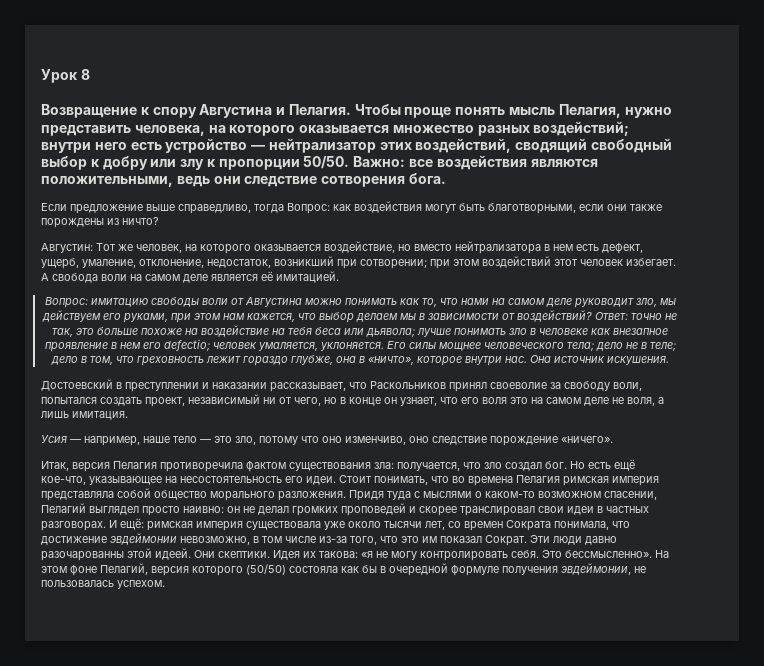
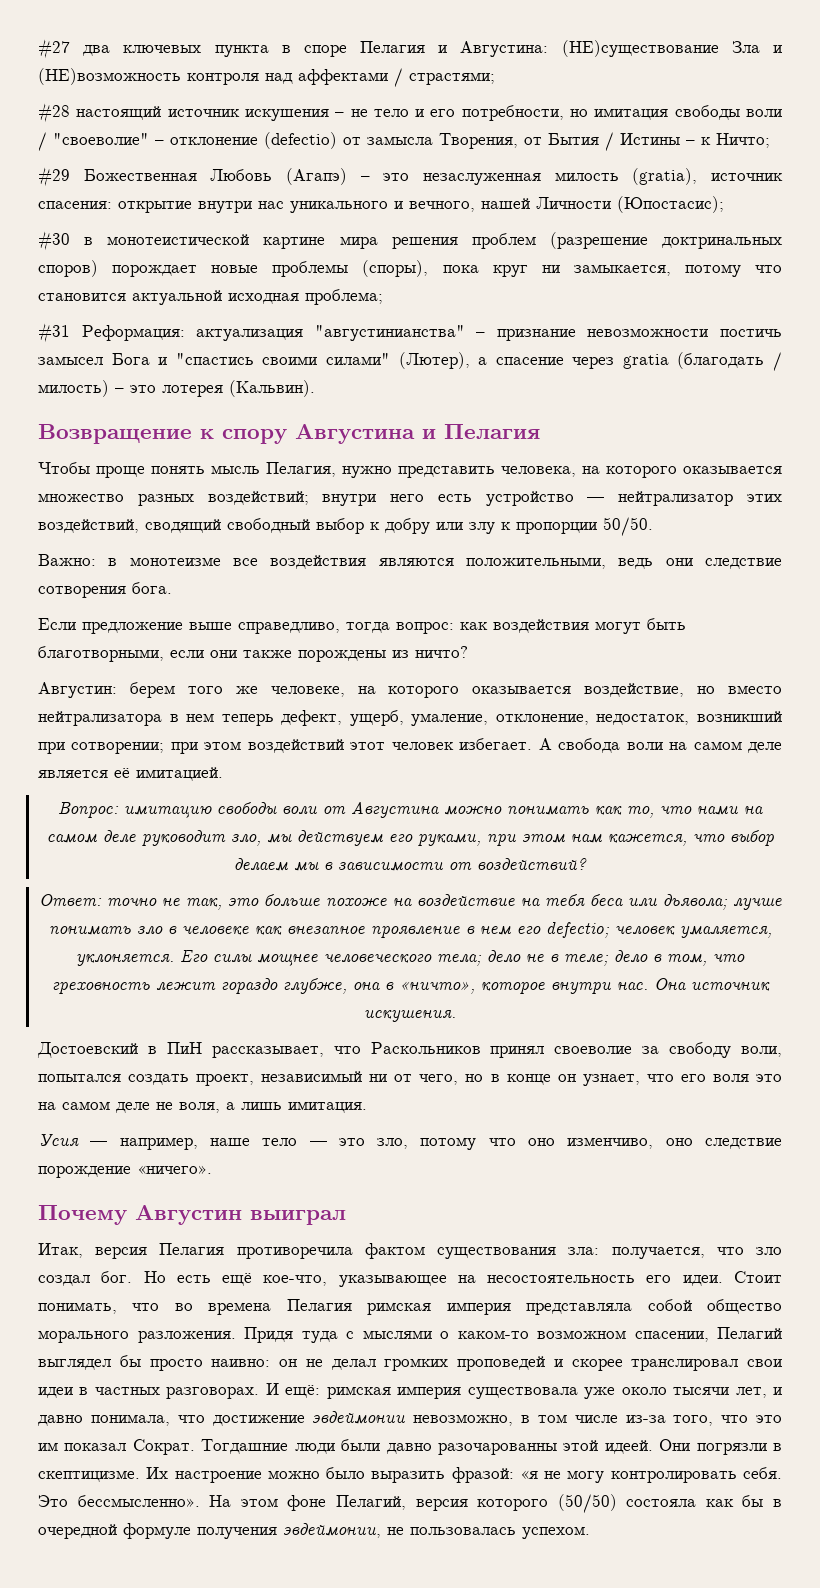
- Урок 8
+ #27 два ключевых пункта в споре Пелагия и Августина: (НЕ)существование Зла и (НЕ)возможность контроля над аффектами / страстями;
+ #28 настоящий источник искушения – не тело и его потребности, но имитация свободы воли / "своеволие" – отклонение (defectio) от замысла Творения, от Бытия / Истины – к Ничто;
+ #29 Божественная Любовь (Агапэ) – это незаслуженная милость (gratia), источник спасения: открытие внутри нас уникального и вечного, нашей Личности (Юпостасис);
+ #30 в монотеистической картине мира решения проблем (разрешение доктринальных споров) порождает новые проблемы (споры), пока круг ни замыкается, потому что становится актуальной исходная проблема;
+ #31 Реформация: актуализация "августинианства" – признание невозможности постичь замысел Бога и "спастись своими силами" (Лютер), а спасение через gratia (благодать / милость) – это лотерея (Кальвин).
- Возвращение к спору Августина и Пелагия. Чтобы проще понять мысль Пелагия, нужно представить человека, на которого оказывается множество разных воздействий; внутри него есть устройство — нейтрализатор этих воздействий, сводящий свободный выбор к добру или злу к пропорции 50/50. Важно: все воздействия являются положительными, ведь они следствие сотворения бога.
+ Возвращение к спору Августина и Пелагия
+ Чтобы проще понять мысль Пелагия, нужно представить человека, на которого оказывается множество разных воздействий; внутри него есть устройство — нейтрализатор этих воздействий, сводящий свободный выбор к добру или злу к пропорции 50/50.
+ Важно: в монотеизме все воздействия являются положительными, ведь они следствие сотворения бога.
- Если предложение выше справедливо, тогда Вопрос: как воздействия могут быть благотворными, если они также порождены из ничто?
+ Если предложение выше справедливо, тогда вопрос: как воздействия могут быть благотворными, если они также порождены из ничто?
- Августин: Тот же человек, на которого оказывается воздействие, но вместо нейтрализатора в нем есть дефект, ущерб, умаление, отклонение, недостаток, возникший при сотворении; при этом воздействий этот человек избегает.
+ Августин: берем того же человеке, на которого оказывается воздействие, но вместо нейтрализатора в нем теперь дефект, ущерб, умаление, отклонение, недостаток, возникший при сотворении; при этом воздействий этот человек избегает.
- имитацию свободы воли от Августина можно понимать как то, что нами на самом деле руководит зло, мы действуем его руками, при этом нам кажется, что выбор делаем мы в зависимости от воздействий? Ответ:
+ имитацию свободы воли от Августина можно понимать как то, что нами на самом деле руководит зло, мы действуем его руками, при этом нам кажется, что выбор делаем мы в зависимости от воздействий?
+ Ответ:
- Достоевский в преступлении и наказании рассказывает, что Раскольников принял своеволие за свободу воли, попытался создать проект, независимый ни от чего, но в конце он узнает, что его воля это на самом деле не воля, а лишь имитация.
+ Достоевский в ПиН рассказывает, что Раскольников принял своеволие за свободу воли, попытался создать проект, независимый ни от чего, но в конце он узнает, что его воля это на самом деле не воля, а лишь имитация.
+ Почему Августин выиграл
- Придя туда с мыслями о каком-то возможном спасении, Пелагий выглядел просто наивно: он не делал громких проповедей и скорее транслировал свои идеи в частных разговорах.
+ Придя туда с мыслями о каком-то возможном спасении, Пелагий выглядел бы просто наивно: он не делал громких проповедей и скорее транслировал свои идеи в частных разговорах.
- И ещё: римская империя существовала уже около тысячи лет, со времен Сократа понимала, что достижение эвдеймонии невозможно, в том числе из-за того, что это им показал Сократ.
+ И ещё: римская империя существовала уже около тысячи лет, и давно понимала, что достижение эвдеймонии невозможно, в том числе из-за того, что это им показал Сократ.
- Эти люди давно разочарованны этой идеей.
+ Тогдашние люди были давно разочарованны этой идеей.
- Они скептики. Идея их такова: «я не могу контролировать себя.
+ Они погрязли в скептицизме. Их настроение можно было выразить фразой: «я не могу контролировать себя.

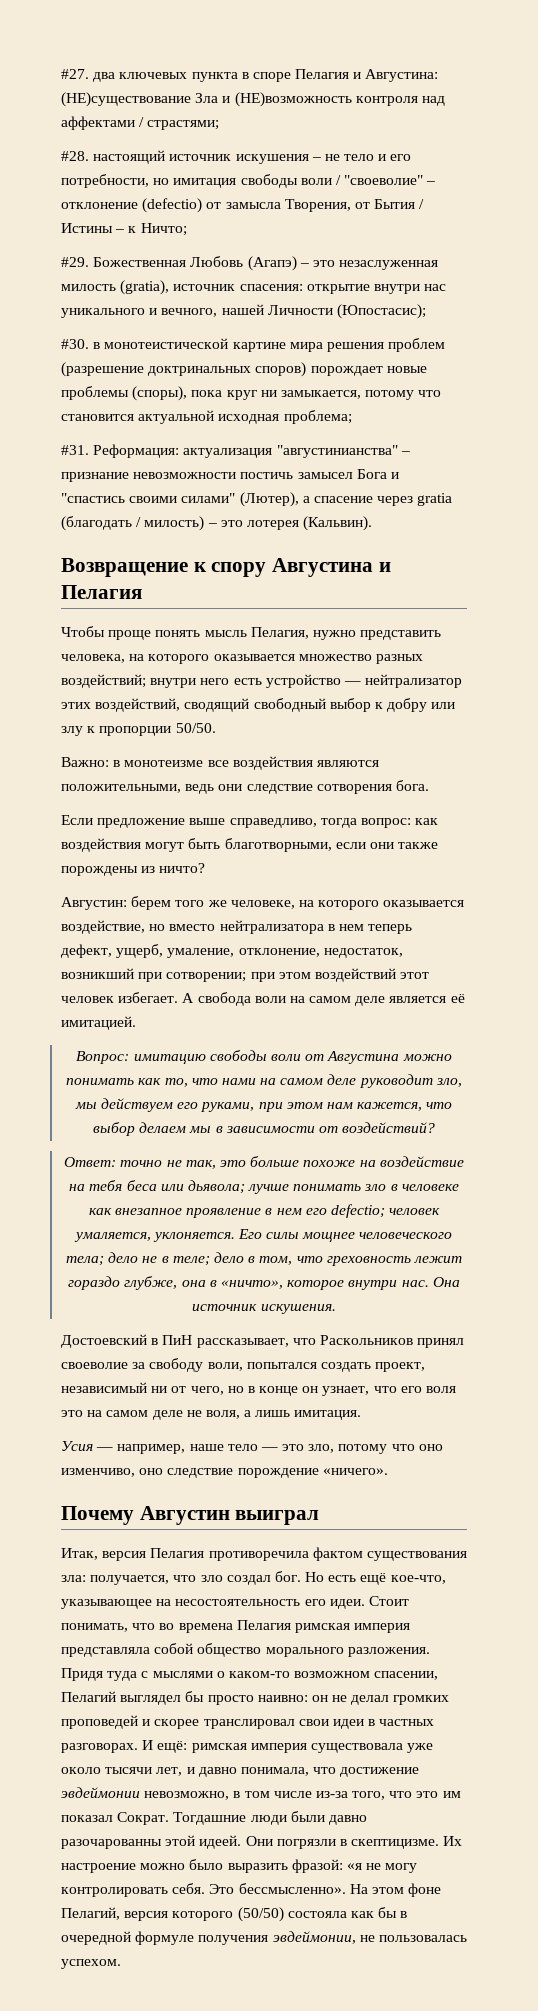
- #27 два ключевых пункта в споре Пелагия и Августина: (НЕ)существование Зла и (НЕ)возможность контроля над аффектами / страстями;
+ #27. два ключевых пункта в споре Пелагия и Августина: (НЕ)существование Зла и (НЕ)возможность контроля над аффектами / страстями;
- #28 настоящий источник искушения – не тело и его потребности, но имитация свободы воли / "своеволие" – отклонение (defectio) от замысла Творения, от Бытия / Истины – к Ничто;
+ #28. настоящий источник искушения – не тело и его потребности, но имитация свободы воли / "своеволие" – отклонение (defectio) от замысла Творения, от Бытия / Истины – к Ничто;
- #29 Божественная Любовь (Агапэ) – это незаслуженная милость (gratia), источник спасения: открытие внутри нас уникального и вечного, нашей Личности (Юпостасис);
+ #29. Божественная Любовь (Агапэ) – это незаслуженная милость (gratia), источник спасения: открытие внутри нас уникального и вечного, нашей Личности (Юпостасис);
- #30 в монотеистической картине мира решения проблем (разрешение доктринальных споров) порождает новые проблемы (споры), пока круг ни замыкается, потому что становится актуальной исходная проблема;
+ #30. в монотеистической картине мира решения проблем (разрешение доктринальных споров) порождает новые проблемы (споры), пока круг ни замыкается, потому что становится актуальной исходная проблема;
- #31 Реформация: актуализация "августинианства" – признание невозможности постичь замысел Бога и "спастись своими силами" (Лютер), а спасение через gratia (благодать / милость) – это лотерея (Кальвин).
+ #31. Реформация: актуализация "августинианства" – признание невозможности постичь замысел Бога и "спастись своими силами" (Лютер), а спасение через gratia (благодать / милость) – это лотерея (Кальвин).

